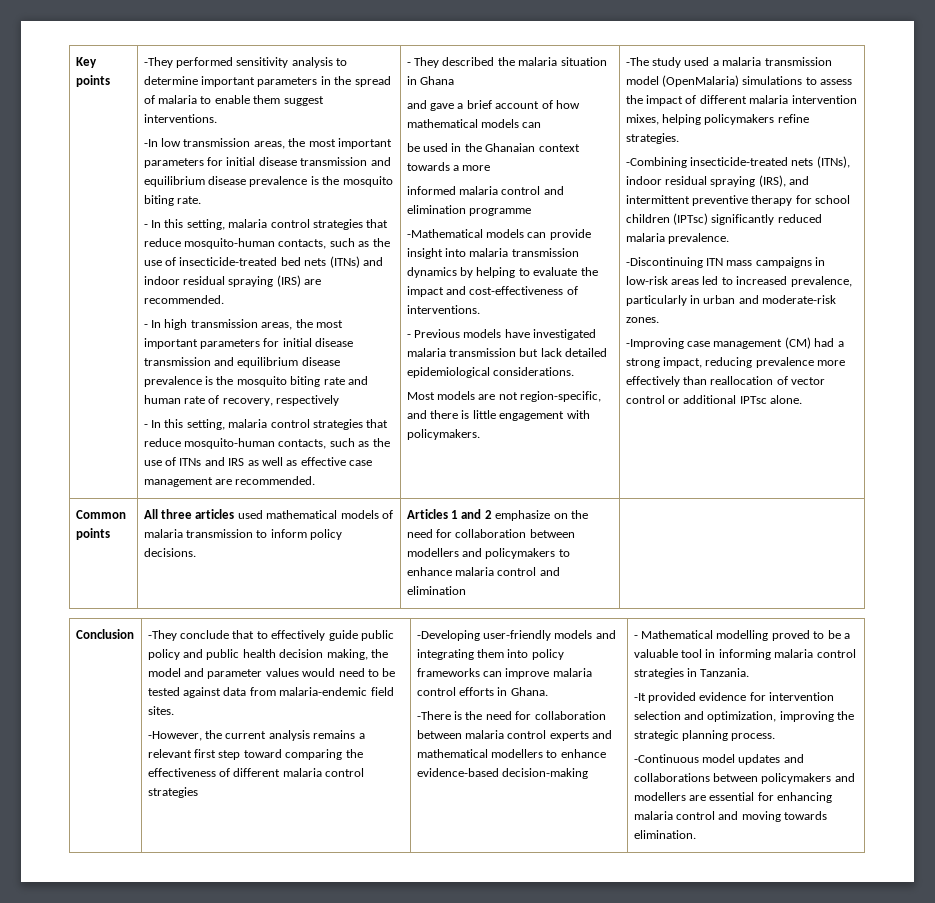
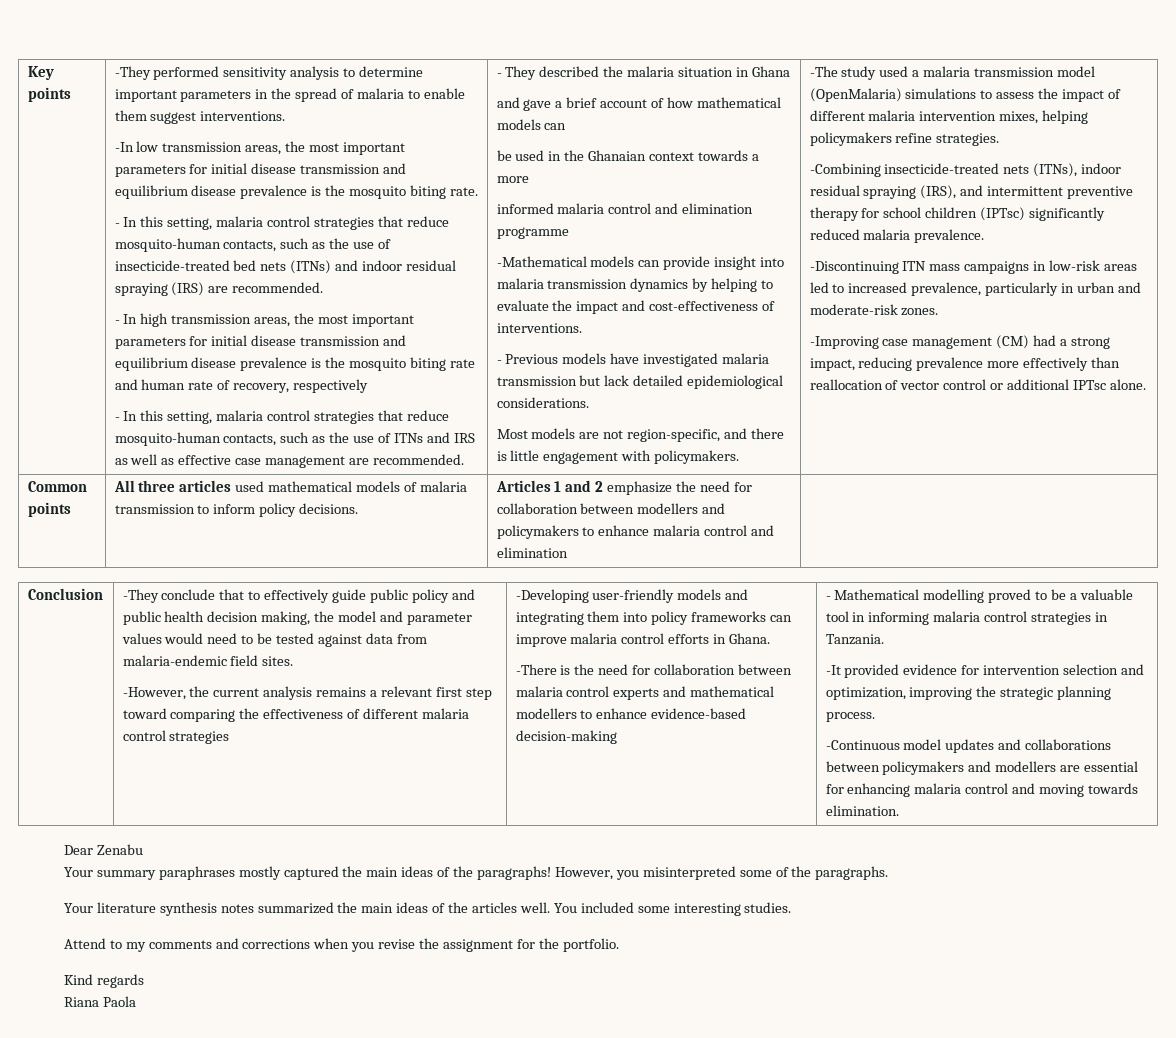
- Common points | All three articles used mathematical models of malaria transmission to inform policy decisions. | Articles 1 and 2 emphasize on the need for collaboration between modellers and policymakers to enhance malaria control and elimination |
+ Common points | All three articles used mathematical models of malaria transmission to inform policy decisions. | Articles 1 and 2 emphasize the need for collaboration between modellers and policymakers to enhance malaria control and elimination |
+ Dear Zenabu
+ Your summary paraphrases mostly captured the main ideas of the paragraphs! However, you misinterpreted some of the paragraphs.
+ Your literature synthesis notes summarized the main ideas of the articles well. You included some interesting studies.
+ Attend to my comments and corrections when you revise the assignment for the portfolio.
+ Kind regards
+ Riana Paola

